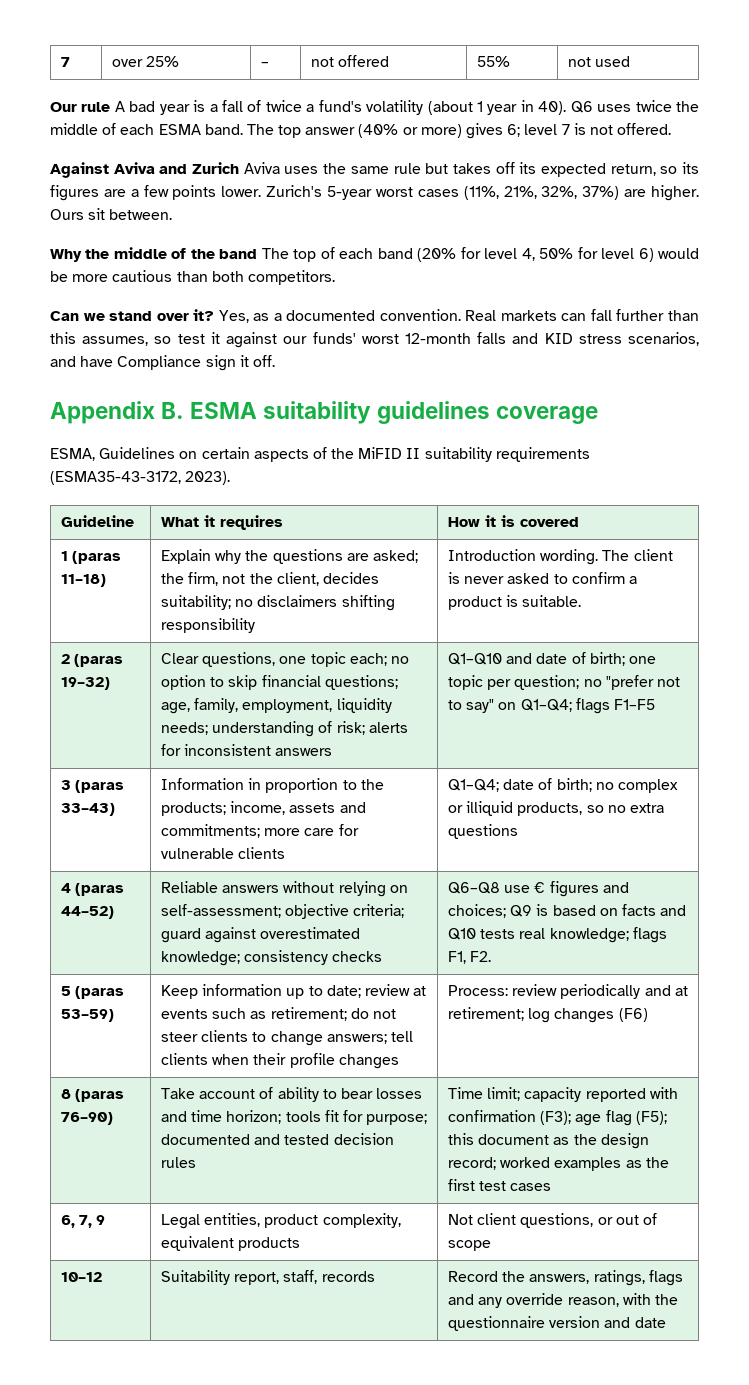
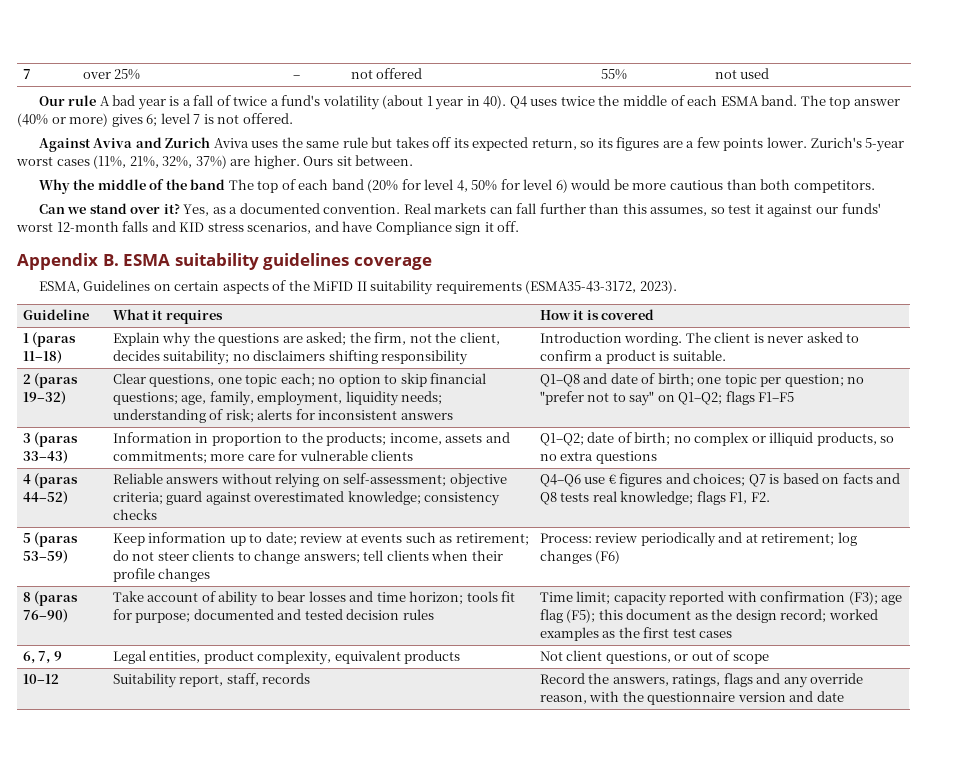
- Q6 uses twice the middle of each ESMA band.
+ Q4 uses twice the middle of each ESMA band.
- Q1–Q10 and date of birth; one topic per question; no "prefer not to say" on Q1–Q4; flags F1–F5
+ Q1–Q8 and date of birth; one topic per question; no "prefer not to say" on Q1–Q2; flags F1–F5
- 3 (paras 33–43) | Information in proportion to the products; income, assets and commitments; more care for vulnerable clients | Q1–Q4; date of birth; no complex or illiquid products, so no extra questions
+ 3 (paras 33–43) | Information in proportion to the products; income, assets and commitments; more care for vulnerable clients | Q1–Q2; date of birth; no complex or illiquid products, so no extra questions
- 4 (paras 44–52) | Reliable answers without relying on self-assessment; objective criteria; guard against overestimated knowledge; consistency checks | Q6–Q8 use € figures and choices; Q9 is based on facts and Q10 tests real knowledge; flags F1, F2.
+ 4 (paras 44–52) | Reliable answers without relying on self-assessment; objective criteria; guard against overestimated knowledge; consistency checks | Q4–Q6 use € figures and choices; Q7 is based on facts and Q8 tests real knowledge; flags F1, F2.

